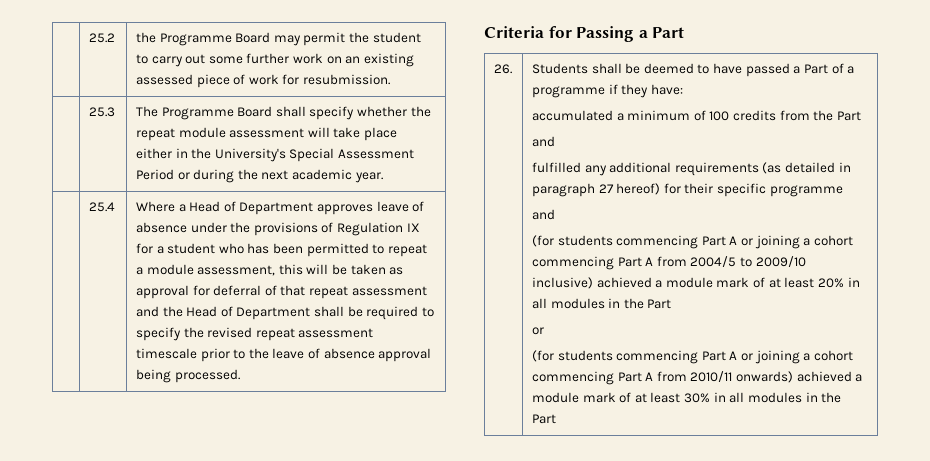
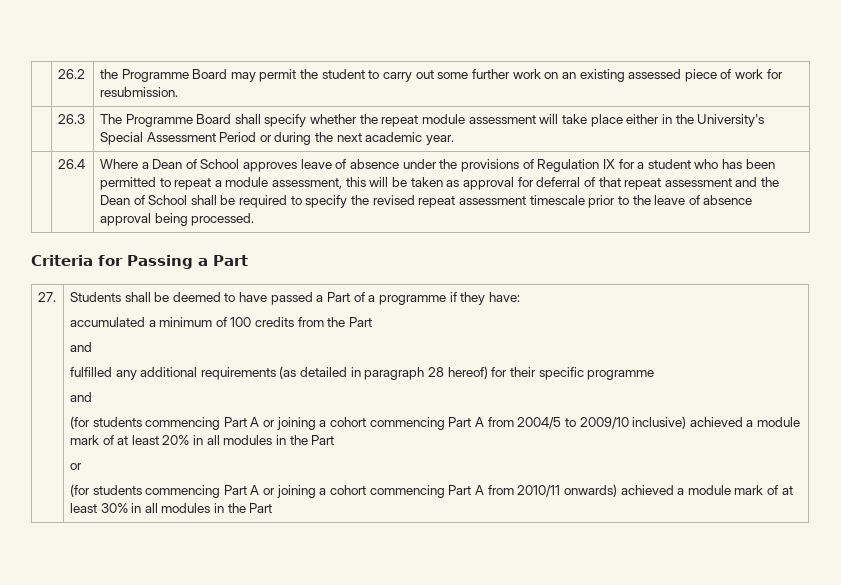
- | 25.2 | the Programme Board may permit the student to carry out some further work on an existing assessed piece of work for resubmission.
+ | 26.2 | the Programme Board may permit the student to carry out some further work on an existing assessed piece of work for resubmission.
- | 25.3 | The Programme Board shall specify whether the repeat module assessment will take place either in the University's Special Assessment Period or during the next academic year.
+ | 26.3 | The Programme Board shall specify whether the repeat module assessment will take place either in the University's Special Assessment Period or during the next academic year.
- 25.4
+ 26.4
- Where a Head of Department approves leave of absence under the provisions of Regulation IX for a student who has been permitted to repeat a module assessment, this will be taken as approval for deferral of that repeat assessment and the Head of Department shall be required to specify the revised repeat assessment timescale prior to the leave of absence approval being processed.
+ Where a Dean of School approves leave of absence under the provisions of Regulation IX for a student who has been permitted to repeat a module assessment, this will be taken as approval for deferral of that repeat assessment and the Dean of School shall be required to specify the revised repeat assessment timescale prior to the leave of absence approval being processed.
- 26.
+ 27.
- fulfilled any additional requirements (as detailed in paragraph 27 hereof) for their specific programme
+ fulfilled any additional requirements (as detailed in paragraph 28 hereof) for their specific programme

